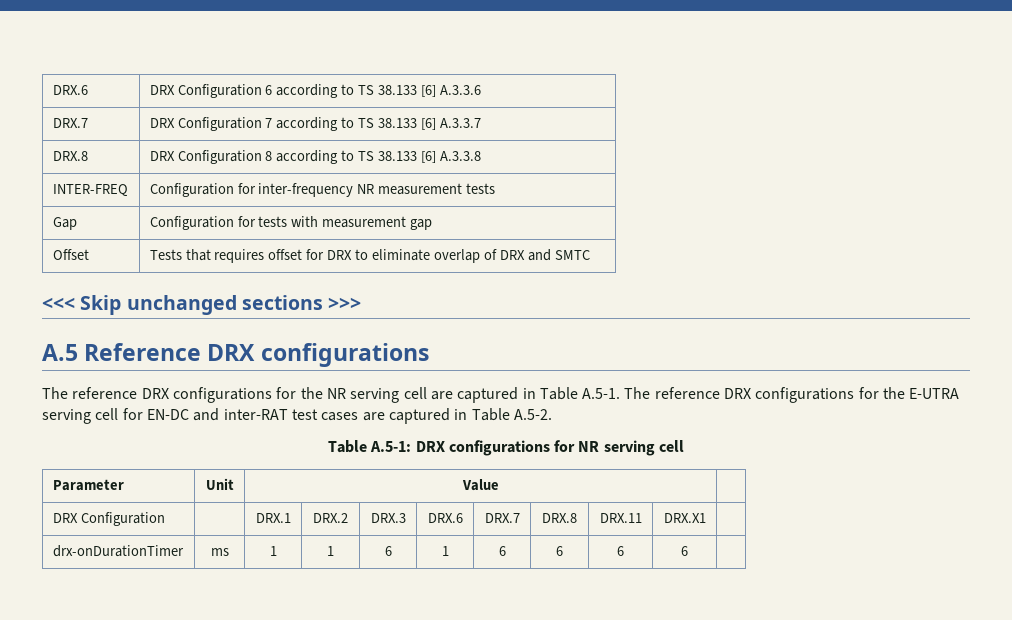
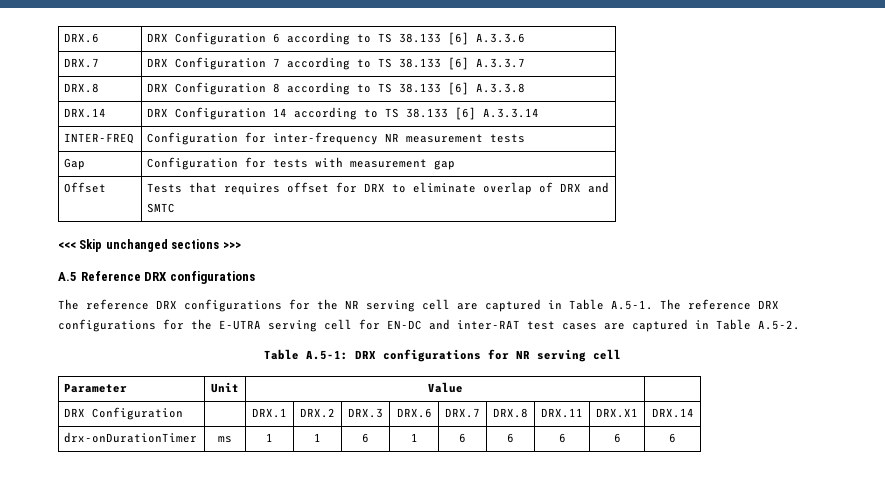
+ DRX.14 | DRX Configuration 14 according to TS 38.133 [6] A.3.3.14
- DRX Configuration | | DRX.1 | DRX.2 | DRX.3 | DRX.6 | DRX.7 | DRX.8 | DRX.11 | DRX.X1 |
+ DRX Configuration | | DRX.1 | DRX.2 | DRX.3 | DRX.6 | DRX.7 | DRX.8 | DRX.11 | DRX.X1 | DRX.14
- drx-onDurationTimer | ms | 1 | 1 | 6 | 1 | 6 | 6 | 6 | 6 |
+ drx-onDurationTimer | ms | 1 | 1 | 6 | 1 | 6 | 6 | 6 | 6 | 6

